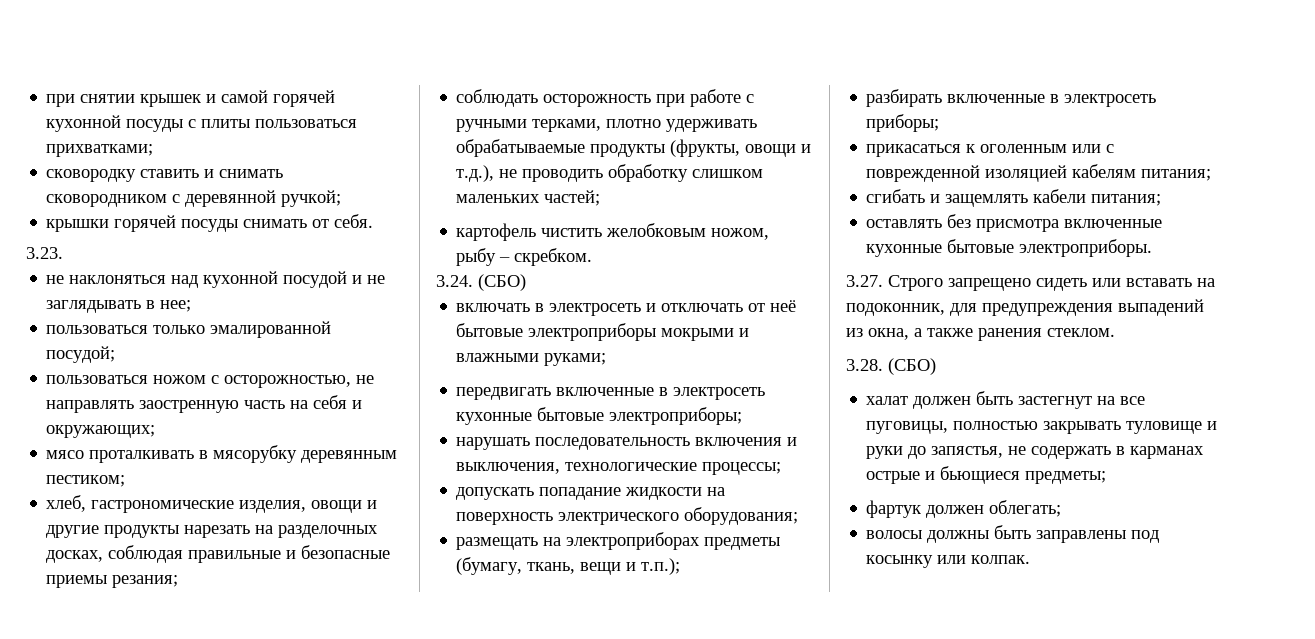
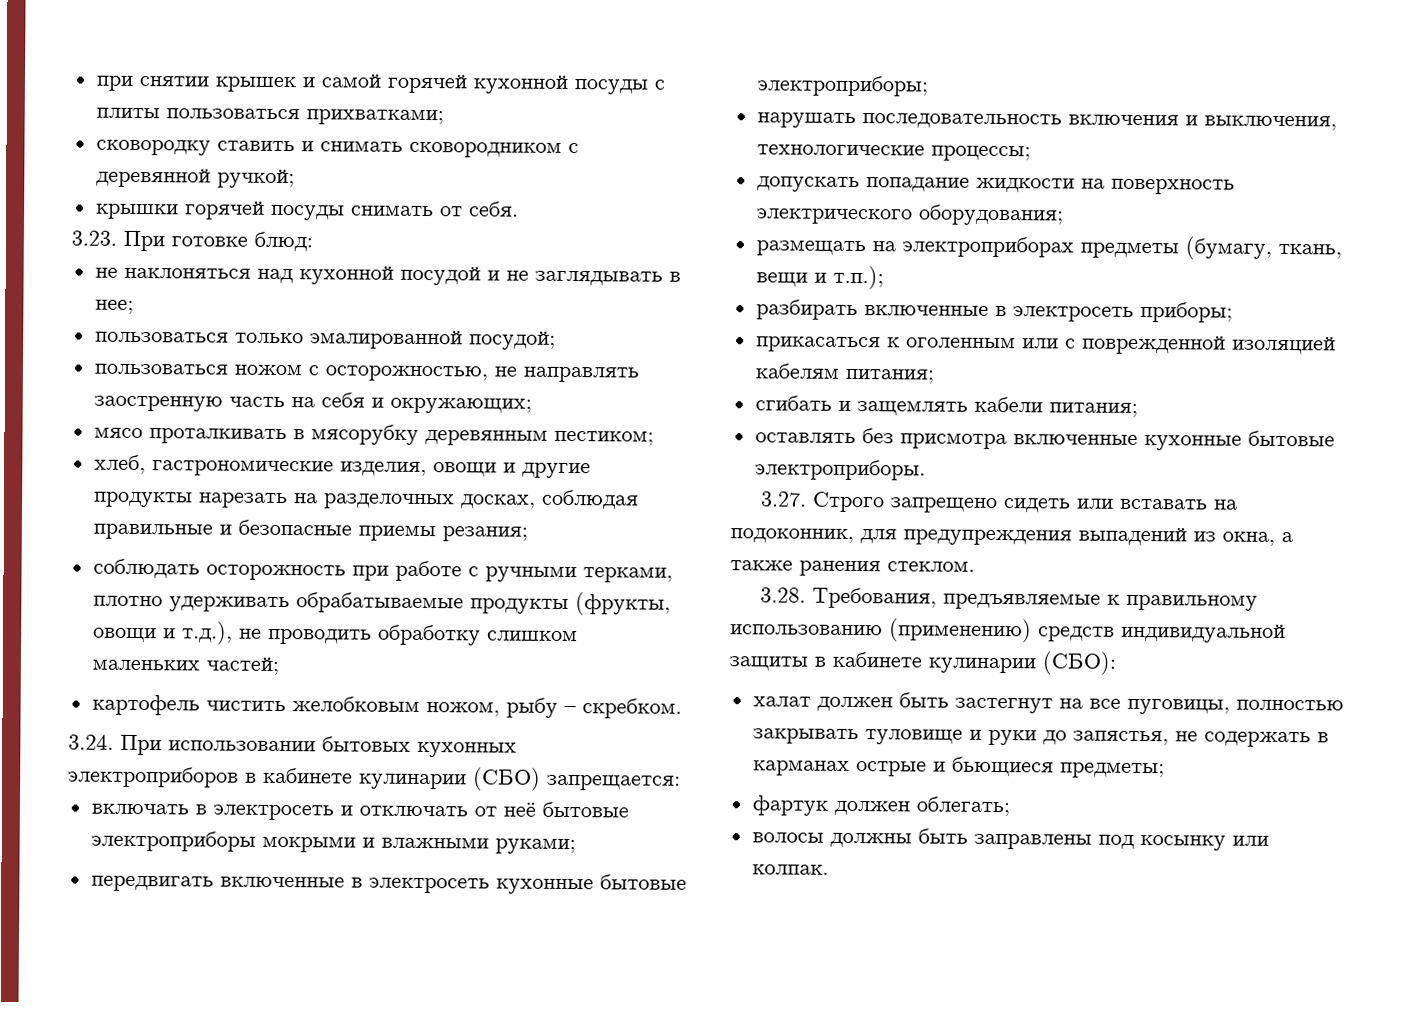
- 3.23.
+ 3.23. При готовке блюд:
- 3.24. (СБО)
+ 3.24. При использовании бытовых кухонных электроприборов в кабинете кулинарии (СБО) запрещается:
- 3.28. (СБО)
+ 3.28. Требования, предъявляемые к правильному использованию (применению) средств индивидуальной защиты в кабинете кулинарии (СБО):

